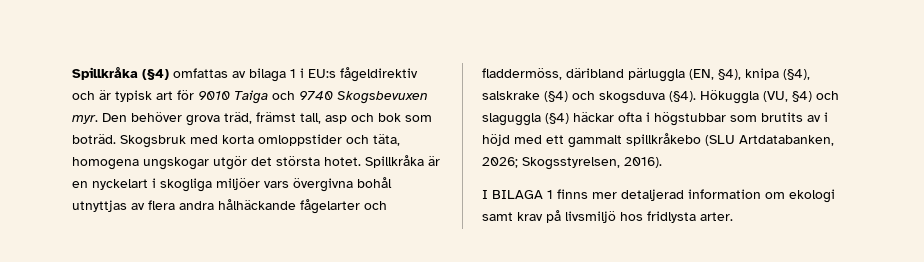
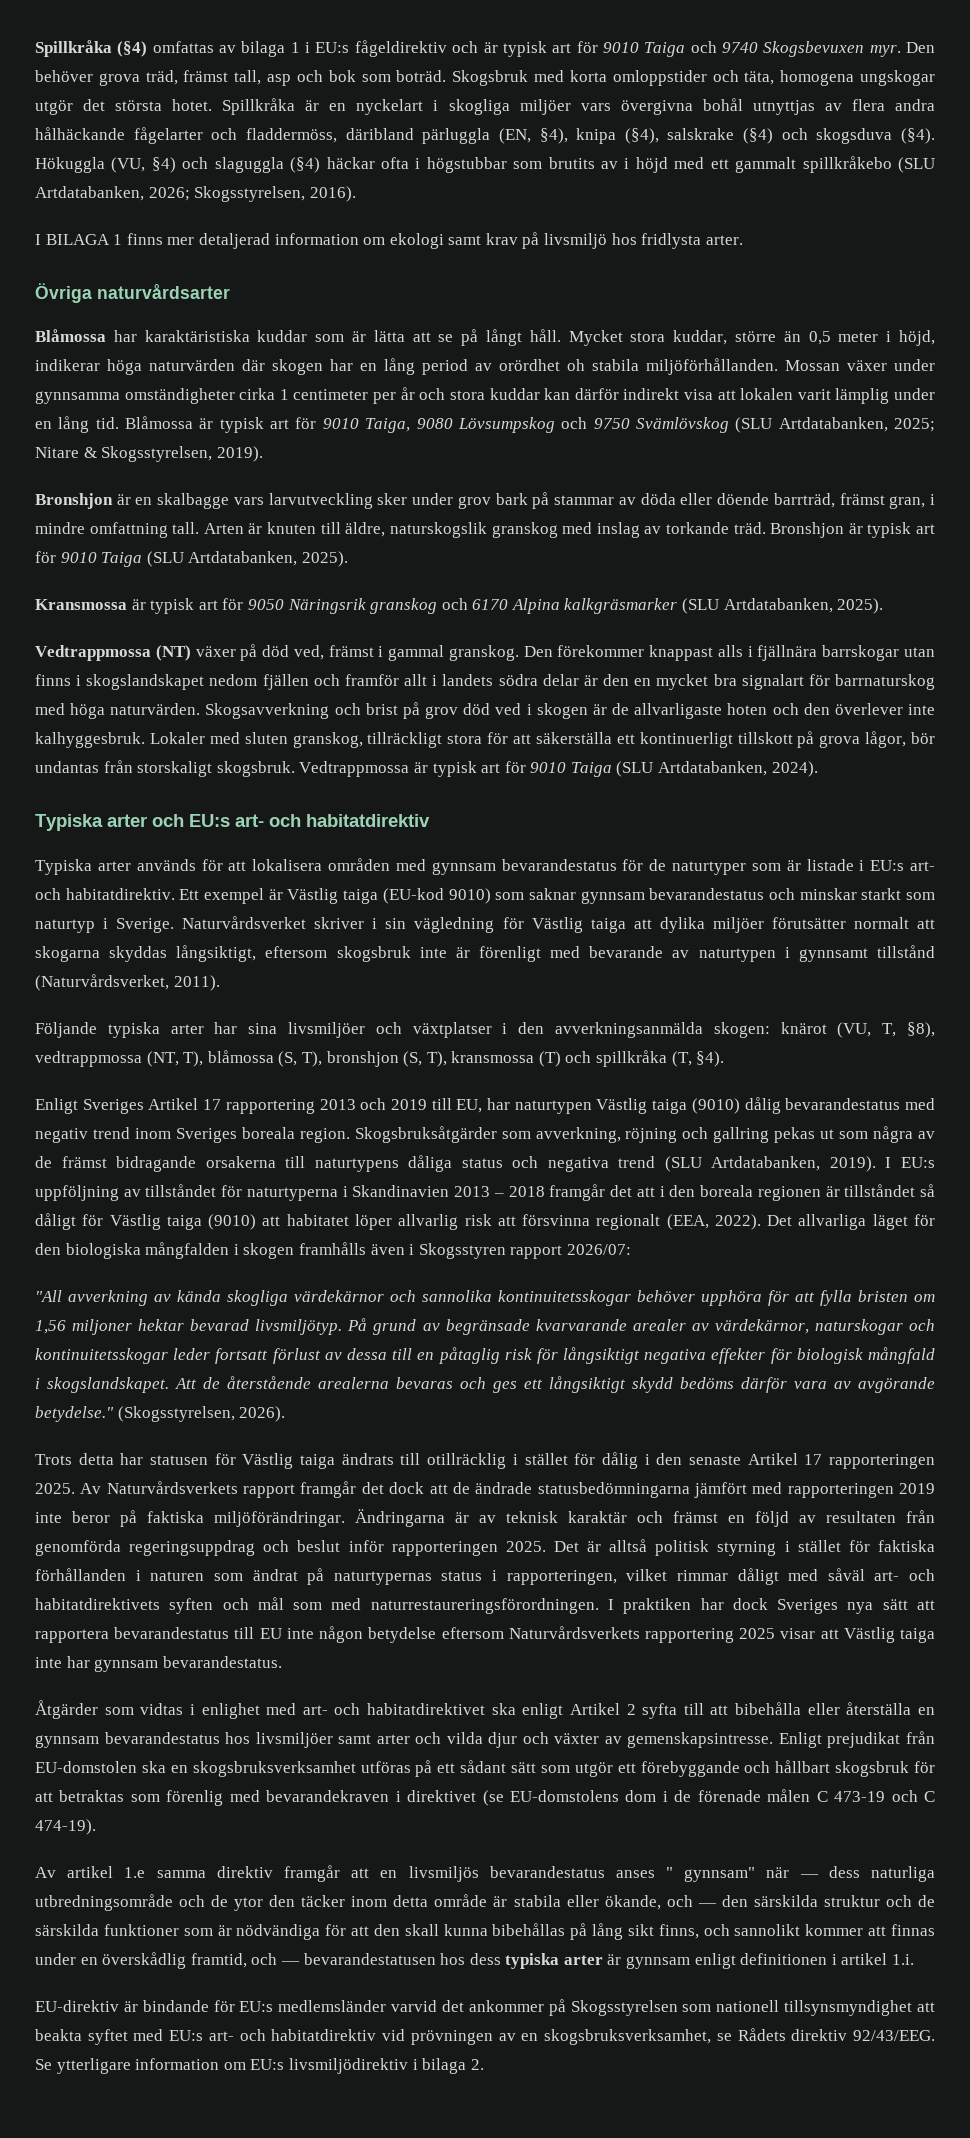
+ Övriga naturvårdsarter
+ Blåmossa har karaktäristiska kuddar som är lätta att se på långt håll. Mycket stora kuddar, större än 0,5 meter i höjd, indikerar höga naturvärden där skogen har en lång period av orördhet oh stabila miljöförhållanden. Mossan växer under gynnsamma omständigheter cirka 1 centimeter per år och stora kuddar kan därför indirekt visa att lokalen varit lämplig under en lång tid. Blåmossa är typisk art för 9010 Taiga, 9080 Lövsumpskog och 9750 Svämlövskog (SLU Artdatabanken, 2025; Nitare & Skogsstyrelsen, 2019).
+ Bronshjon är en skalbagge vars larvutveckling sker under grov bark på stammar av döda eller döende barrträd, främst gran, i mindre omfattning tall. Arten är knuten till äldre, naturskogslik granskog med inslag av torkande träd. Bronshjon är typisk art för 9010 Taiga (SLU Artdatabanken, 2025).
+ Kransmossa är typisk art för 9050 Näringsrik granskog och 6170 Alpina kalkgräsmarker (SLU Artdatabanken, 2025).
+ Vedtrappmossa (NT) växer på död ved, främst i gammal granskog. Den förekommer knappast alls i fjällnära barrskogar utan finns i skogslandskapet nedom fjällen och framför allt i landets södra delar är den en mycket bra signalart för barrnaturskog med höga naturvärden. Skogsavverkning och brist på grov död ved i skogen är de allvarligaste hoten och den överlever inte kalhyggesbruk. Lokaler med sluten granskog, tillräckligt stora för att säkerställa ett kontinuerligt tillskott på grova lågor, bör undantas från storskaligt skogsbruk. Vedtrappmossa är typisk art för 9010 Taiga (SLU Artdatabanken, 2024).
+ Typiska arter och EU:s art- och habitatdirektiv
+ Typiska arter används för att lokalisera områden med gynnsam bevarandestatus för de naturtyper som är listade i EU:s art- och habitatdirektiv. Ett exempel är Västlig taiga (EU-kod 9010) som saknar gynnsam bevarandestatus och minskar starkt som naturtyp i Sverige. Naturvårdsverket skriver i sin vägledning för Västlig taiga att dylika miljöer förutsätter normalt att skogarna skyddas långsiktigt, eftersom skogsbruk inte är förenligt med bevarande av naturtypen i gynnsamt tillstånd (Naturvårdsverket, 2011).
+ Följande typiska arter har sina livsmiljöer och växtplatser i den avverkningsanmälda skogen: knärot (VU, T, §8), vedtrappmossa (NT, T), blåmossa (S, T), bronshjon (S, T), kransmossa (T) och spillkråka (T, §4).
+ Enligt Sveriges Artikel 17 rapportering 2013 och 2019 till EU, har naturtypen Västlig taiga (9010) dålig bevarandestatus med negativ trend inom Sveriges boreala region. Skogsbruksåtgärder som avverkning, röjning och gallring pekas ut som några av de främst bidragande orsakerna till naturtypens dåliga status och negativa trend (SLU Artdatabanken, 2019). I EU:s uppföljning av tillståndet för naturtyperna i Skandinavien 2013 – 2018 framgår det att i den boreala regionen är tillståndet så dåligt för Västlig taiga (9010) att habitatet löper allvarlig risk att försvinna regionalt (EEA, 2022). Det allvarliga läget för den biologiska mångfalden i skogen framhålls även i Skogsstyren rapport 2026/07:
+ "All avverkning av kända skogliga värdekärnor och sannolika kontinuitetsskogar behöver upphöra för att fylla bristen om 1,56 miljoner hektar bevarad livsmiljötyp. På grund av begränsade kvarvarande arealer av värdekärnor, naturskogar och kontinuitetsskogar leder fortsatt förlust av dessa till en påtaglig risk för långsiktigt negativa effekter för biologisk mångfald i skogslandskapet. Att de återstående arealerna bevaras och ges ett långsiktigt skydd bedöms därför vara av avgörande betydelse." (Skogsstyrelsen, 2026).
+ Trots detta har statusen för Västlig taiga ändrats till otillräcklig i stället för dålig i den senaste Artikel 17 rapporteringen 2025. Av Naturvårdsverkets rapport framgår det dock att de ändrade statusbedömningarna jämfört med rapporteringen 2019 inte beror på faktiska miljöförändringar. Ändringarna är av teknisk karaktär och främst en följd av resultaten från genomförda regeringsuppdrag och beslut inför rapporteringen 2025. Det är alltså politisk styrning i stället för faktiska förhållanden i naturen som ändrat på naturtypernas status i rapporteringen, vilket rimmar dåligt med såväl art- och habitatdirektivets syften och mål som med naturrestaureringsförordningen. I praktiken har dock Sveriges nya sätt att rapportera bevarandestatus till EU inte någon betydelse eftersom Naturvårdsverkets rapportering 2025 visar att Västlig taiga inte har gynnsam bevarandestatus.
+ Åtgärder som vidtas i enlighet med art- och habitatdirektivet ska enligt Artikel 2 syfta till att bibehålla eller återställa en gynnsam bevarandestatus hos livsmiljöer samt arter och vilda djur och växter av gemenskapsintresse. Enligt prejudikat från EU-domstolen ska en skogsbruksverksamhet utföras på ett sådant sätt som utgör ett förebyggande och hållbart skogsbruk för att betraktas som förenlig med bevarandekraven i direktivet (se EU-domstolens dom i de förenade målen C 473-19 och C 474-19).
+ Av artikel 1.e samma direktiv framgår att en livsmiljös bevarandestatus anses " gynnsam" när — dess naturliga utbredningsområde och de ytor den täcker inom detta område är stabila eller ökande, och — den särskilda struktur och de särskilda funktioner som är nödvändiga för att den skall kunna bibehållas på lång sikt finns, och sannolikt kommer att finnas under en överskådlig framtid, och — bevarandestatusen hos dess typiska arter är gynnsam enligt definitionen i artikel 1.i.
+ EU-direktiv är bindande för EU:s medlemsländer varvid det ankommer på Skogsstyrelsen som nationell tillsynsmyndighet att beakta syftet med EU:s art- och habitatdirektiv vid prövningen av en skogsbruksverksamhet, se Rådets direktiv 92/43/EEG. Se ytterligare information om EU:s livsmiljödirektiv i bilaga 2.

